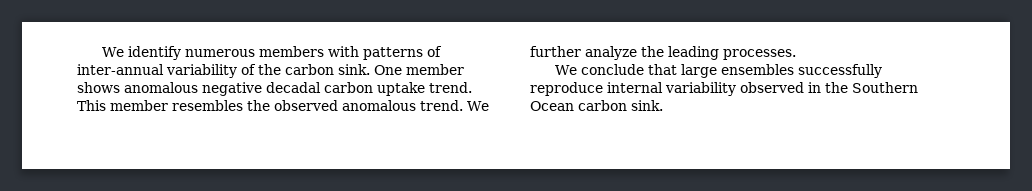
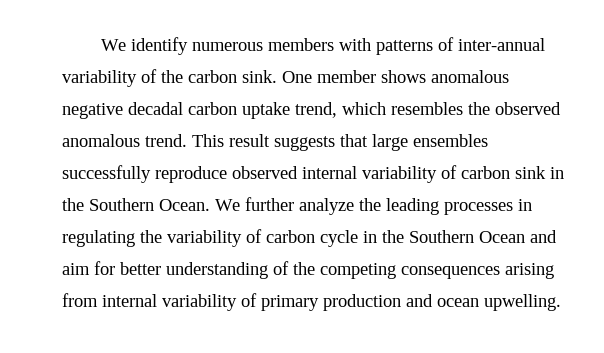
- One member shows anomalous negative decadal carbon uptake trend. This member resembles the observed anomalous trend.
+ One member shows anomalous negative decadal carbon uptake trend, which resembles the observed anomalous trend.
+ This result suggests that large ensembles successfully reproduce observed internal variability of carbon sink in the Southern Ocean.
- We further analyze the leading processes.
- We conclude that large ensembles successfully reproduce internal variability observed in the Southern Ocean carbon sink.
+ We further analyze the leading processes in regulating the variability of carbon cycle in the Southern Ocean and aim for better understanding of the competing consequences arising from internal variability of primary production and ocean upwelling.

